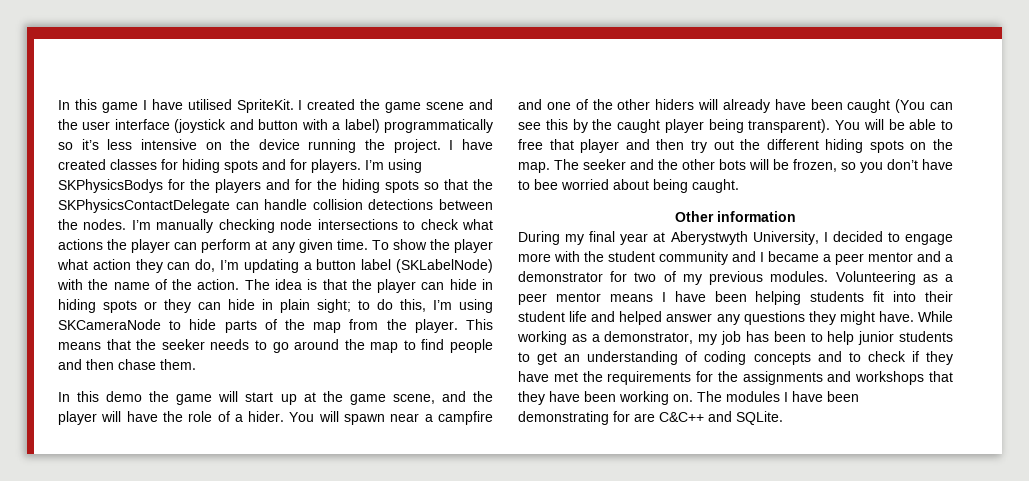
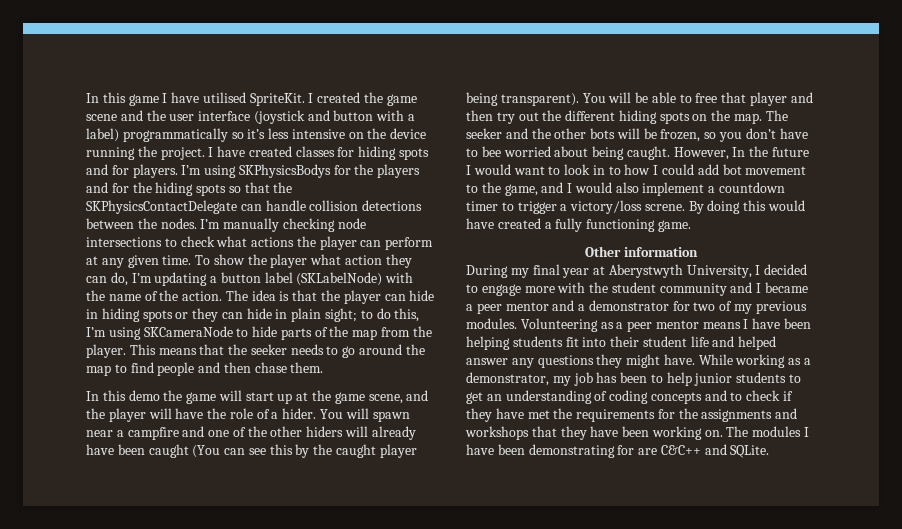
+ However, In the future I would want to look in to how I could add bot movement to the game, and I would also implement a countdown timer to trigger a victory/loss screne. By doing this would have created a fully functioning game.

